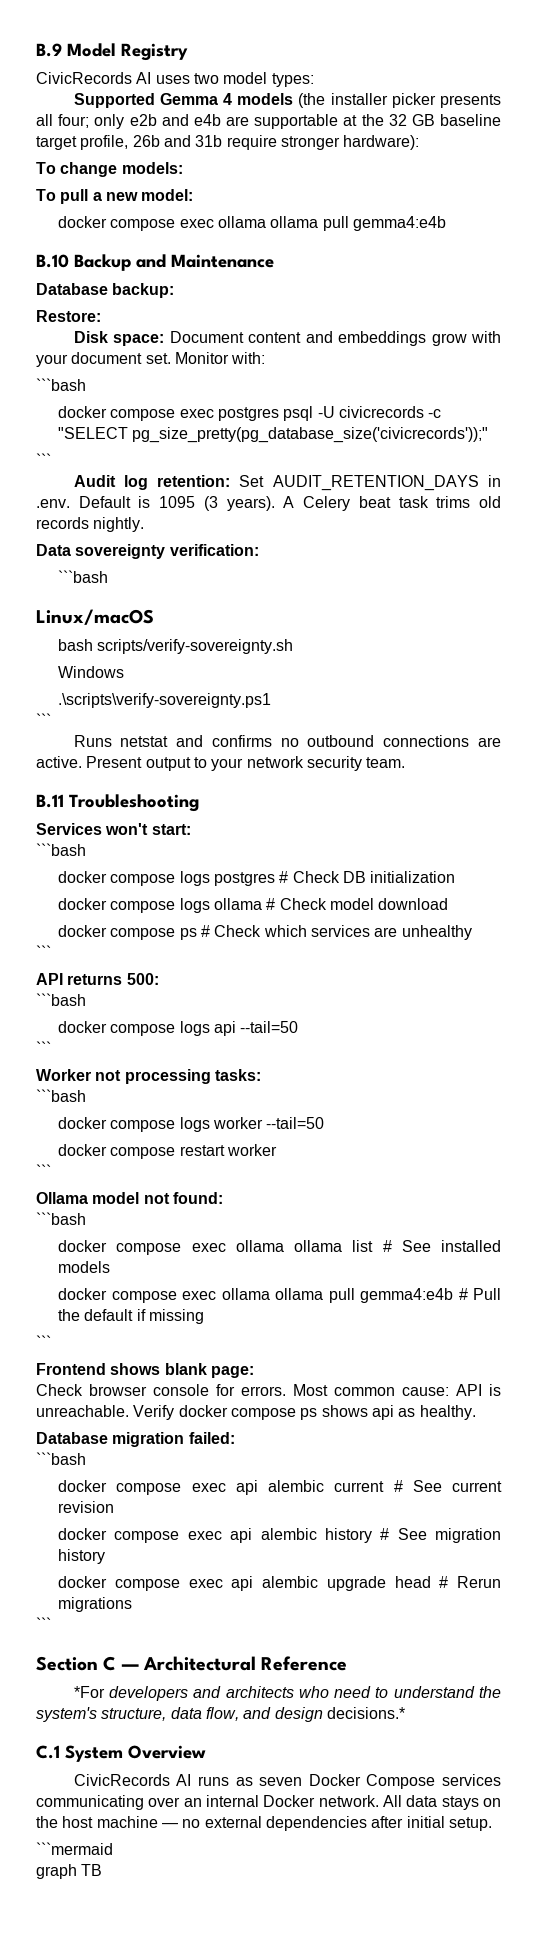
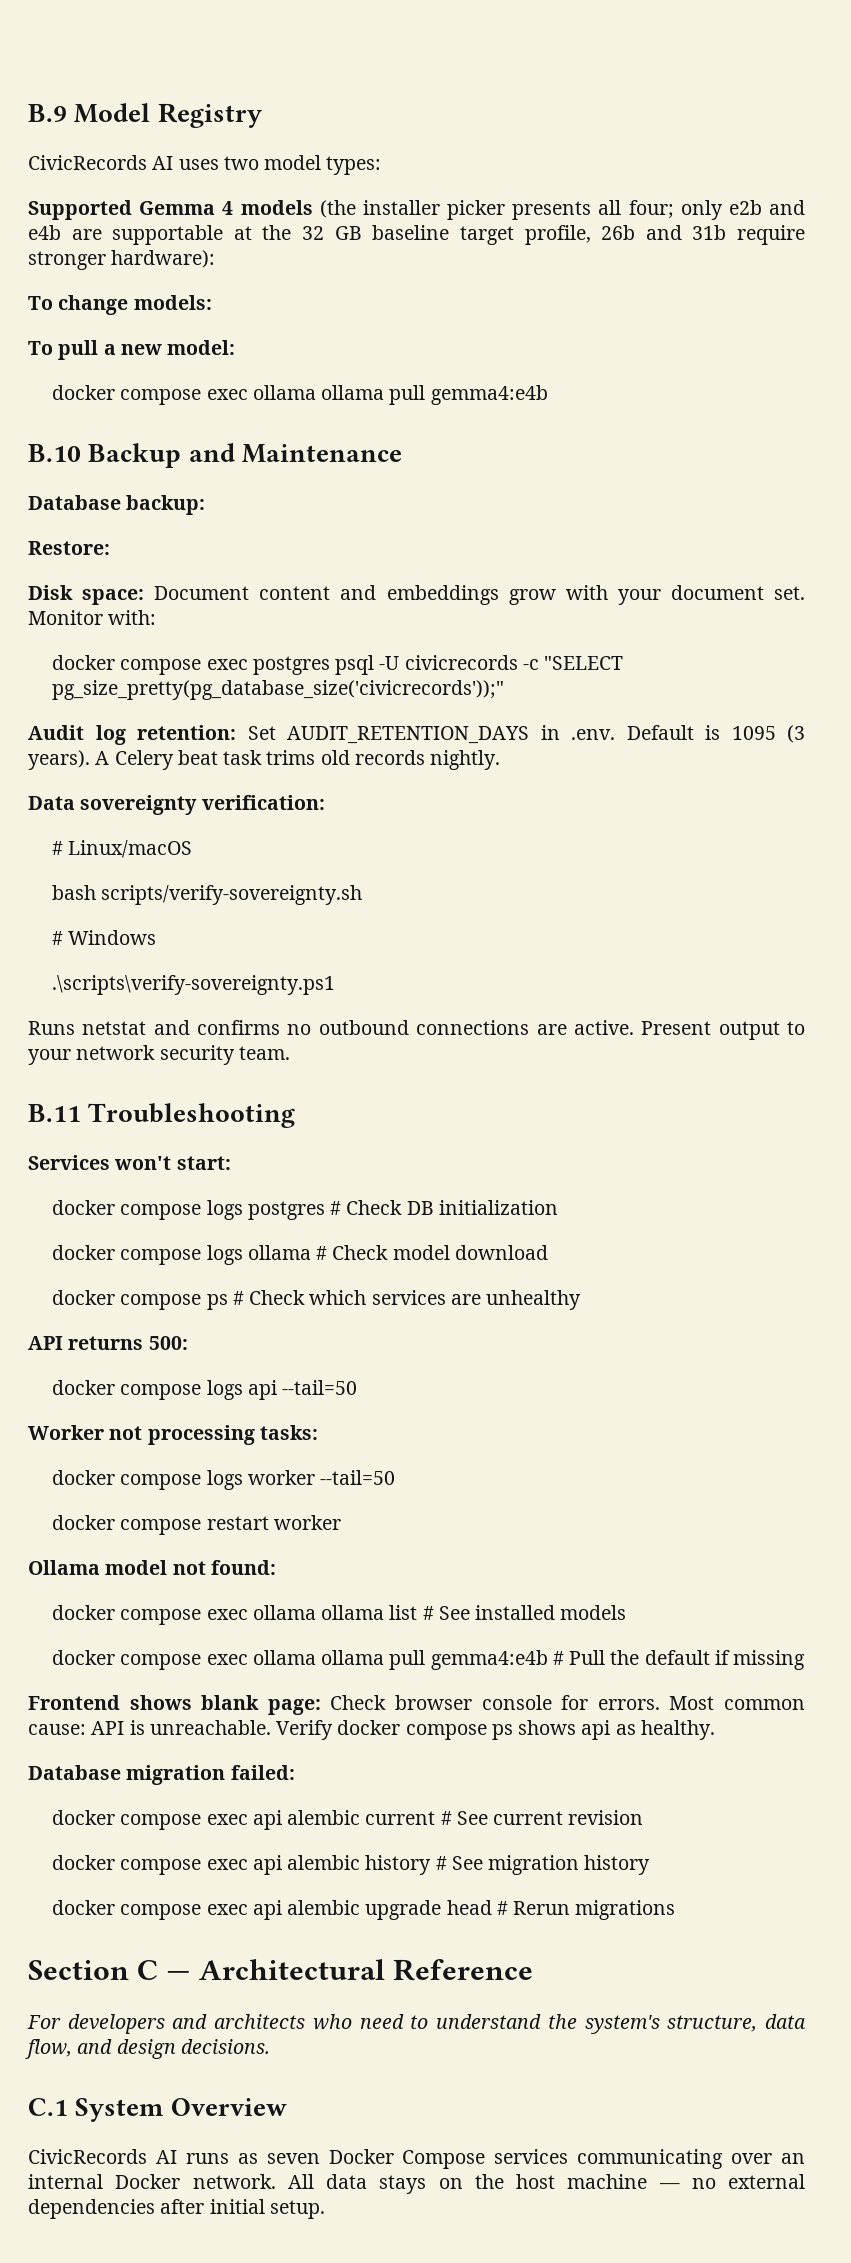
  Monitor with:
- ```bash
  docker compose exec postgres psql -U civicrecords -c "SELECT pg_size_pretty(pg_database_size('civicrecords'));"
- ```
  Data sovereignty verification:
- ```bash
- Linux/macOS
+ # Linux/macOS
- Windows
+ # Windows
  .\scripts\verify-sovereignty.ps1
- ```
  Services won't start:
- ```bash
  docker compose ps # Check which services are unhealthy
- ```
  API returns 500:
- ```bash
  docker compose logs api --tail=50
- ```
  Worker not processing tasks:
- ```bash
  docker compose restart worker
- ```
  Ollama model not found:
- ```bash
  docker compose exec ollama ollama pull gemma4:e4b # Pull the default if missing
- ```
- Frontend shows blank page:
- Check browser console for errors.
+ Frontend shows blank page: Check browser console for errors.
  Database migration failed:
- ```bash
  docker compose exec api alembic upgrade head # Rerun migrations
- ```
- *For developers and architects who need to understand the system's structure, data flow, and design decisions.*
+ For developers and architects who need to understand the system's structure, data flow, and design decisions.
- ```mermaid
- graph TB

